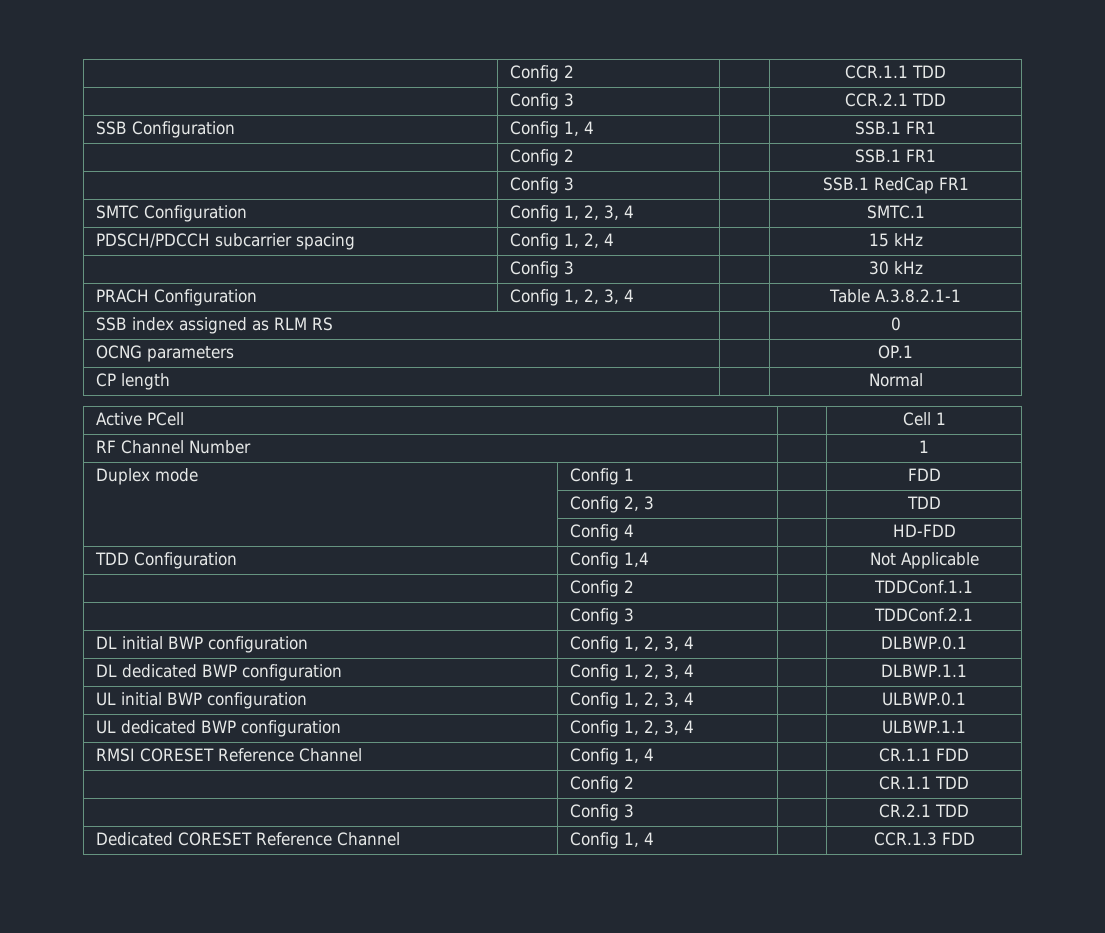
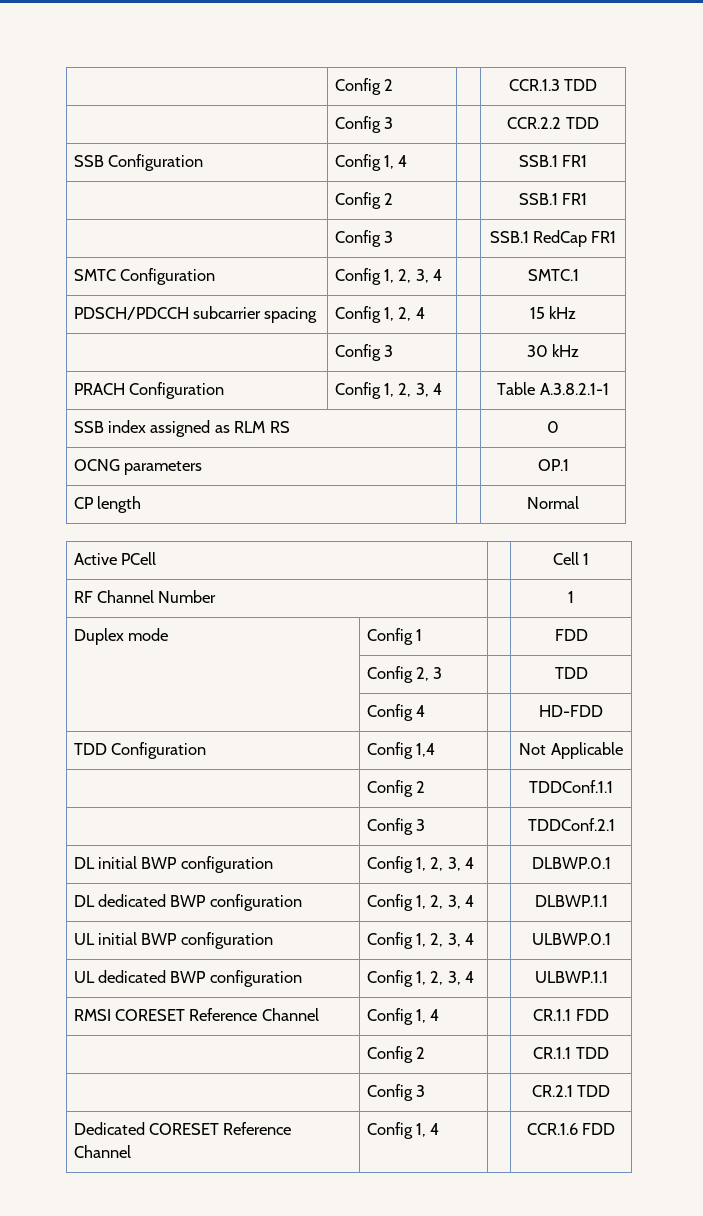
- | Config 2 | | CCR.1.1 TDD
- | Config 3 | | CCR.2.1 TDD
+ | Config 2 | | CCR.1.3 TDD
+ | Config 3 | | CCR.2.2 TDD
- Dedicated CORESET Reference Channel | Config 1, 4 | | CCR.1.3 FDD
+ Dedicated CORESET Reference Channel | Config 1, 4 | | CCR.1.6 FDD

